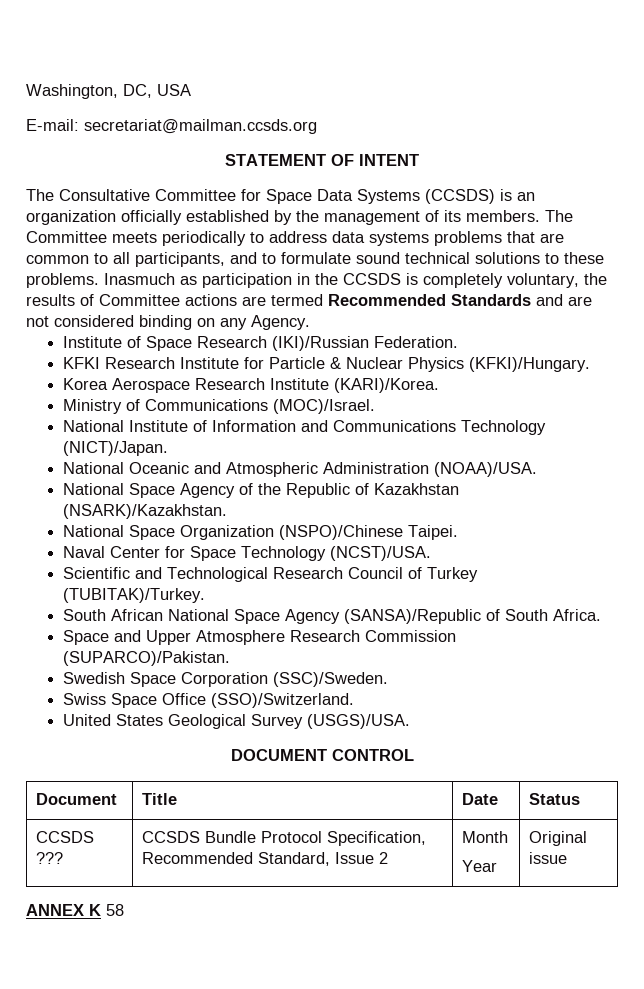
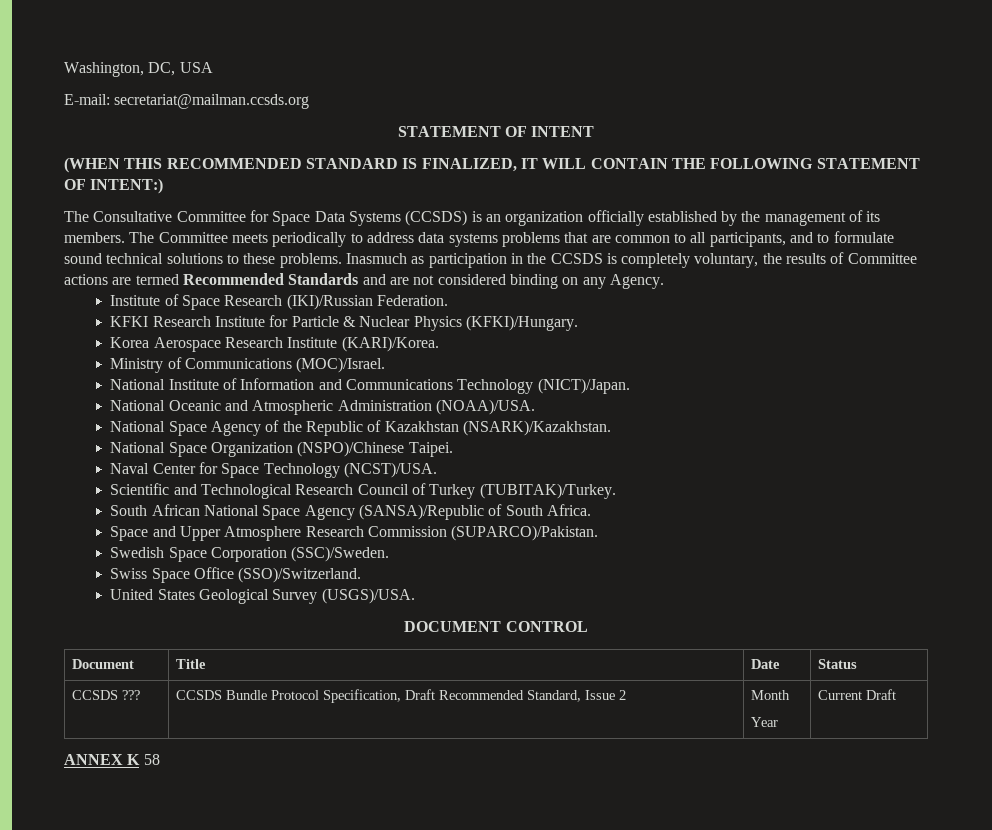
+ (WHEN THIS RECOMMENDED STANDARD IS FINALIZED, IT WILL CONTAIN THE FOLLOWING STATEMENT OF INTENT:)
- CCSDS ??? | CCSDS Bundle Protocol Specification, Recommended Standard, Issue 2 | Month
- Year | Original issue
+ CCSDS ??? | CCSDS Bundle Protocol Specification, Draft Recommended Standard, Issue 2 | Month
+ Year | Current Draft

